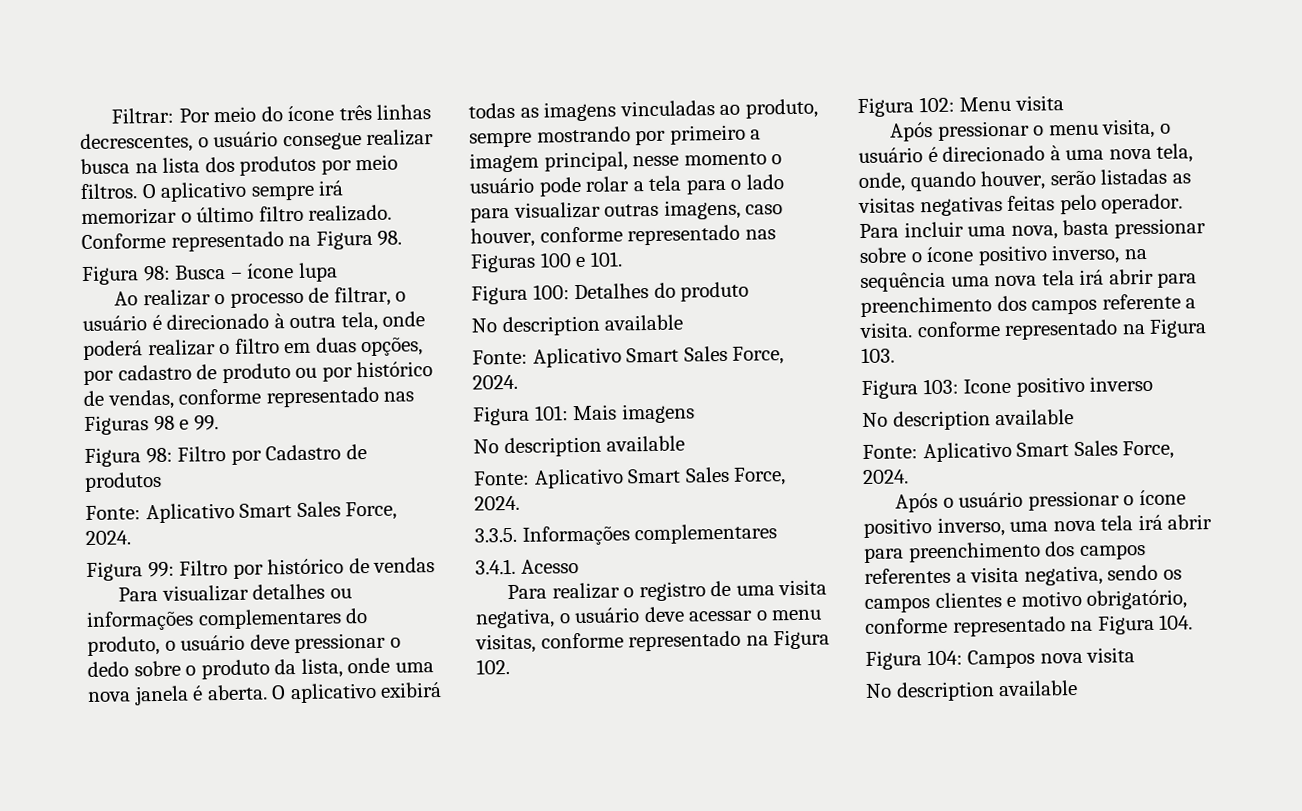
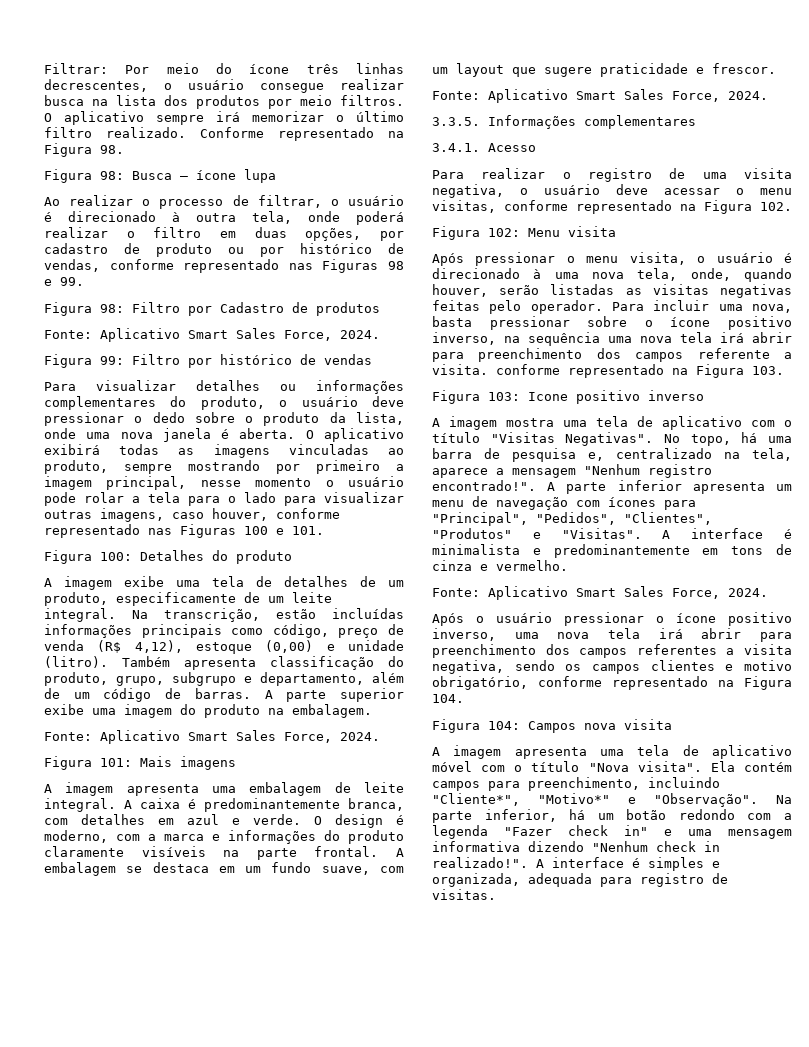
  Figura 100: Detalhes do produto
- No description available
+ A imagem exibe uma tela de detalhes de um produto, especificamente de um leite integral. Na transcrição, estão incluídas informações principais como código, preço de venda (R$ 4,12), estoque (0,00) e unidade (litro). Também apresenta classificação do produto, grupo, subgrupo e departamento, além de um código de barras. A parte superior exibe uma imagem do produto na embalagem.
  Figura 101: Mais imagens
- No description available
+ A imagem apresenta uma embalagem de leite integral. A caixa é predominantemente branca, com detalhes em azul e verde. O design é moderno, com a marca e informações do produto claramente visíveis na parte frontal. A embalagem se destaca em um fundo suave, com um layout que sugere praticidade e frescor.
  Figura 103: Icone positivo inverso
- No description available
+ A imagem mostra uma tela de aplicativo com o título "Visitas Negativas". No topo, há uma barra de pesquisa e, centralizado na tela, aparece a mensagem "Nenhum registro encontrado!". A parte inferior apresenta um menu de navegação com ícones para "Principal", "Pedidos", "Clientes", "Produtos" e "Visitas". A interface é minimalista e predominantemente em tons de cinza e vermelho.
  Figura 104: Campos nova visita
- No description available
+ A imagem apresenta uma tela de aplicativo móvel com o título "Nova visita". Ela contém campos para preenchimento, incluindo "Cliente*", "Motivo*" e "Observação". Na parte inferior, há um botão redondo com a legenda "Fazer check in" e uma mensagem informativa dizendo "Nenhum check in realizado!". A interface é simples e organizada, adequada para registro de visitas.

